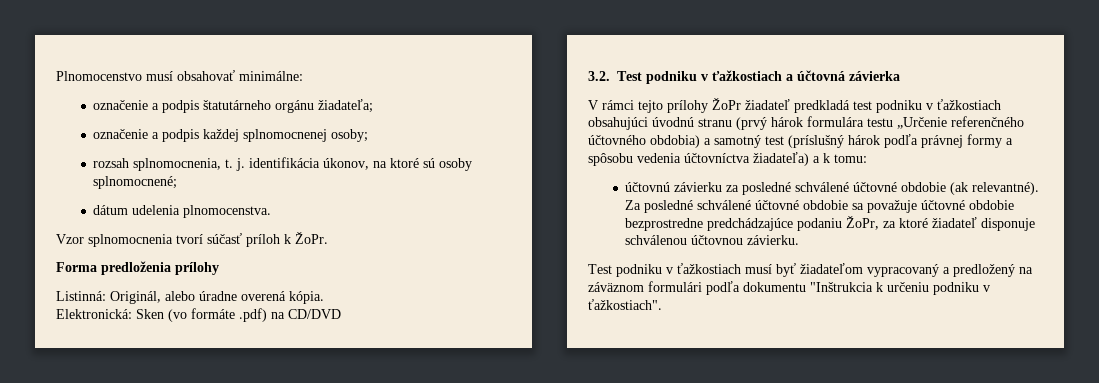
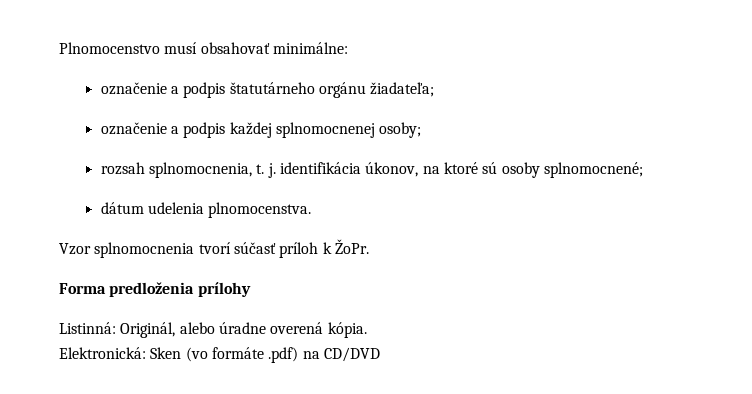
- 3.2. Test podniku v ťažkostiach a účtovná závierka
- V rámci tejto prílohy ŽoPr žiadateľ predkladá test podniku v ťažkostiach obsahujúci úvodnú stranu (prvý hárok formulára testu „Určenie referenčného účtovného obdobia) a samotný test (príslušný hárok podľa právnej formy a spôsobu vedenia účtovníctva žiadateľa) a k tomu:
- účtovnú závierku za posledné schválené účtovné obdobie (ak relevantné). Za posledné schválené účtovné obdobie sa považuje účtovné obdobie bezprostredne predchádzajúce podaniu ŽoPr, za ktoré žiadateľ disponuje schválenou účtovnou závierku.
- Test podniku v ťažkostiach musí byť žiadateľom vypracovaný a predložený na záväznom formulári podľa dokumentu "Inštrukcia k určeniu podniku v ťažkostiach".

